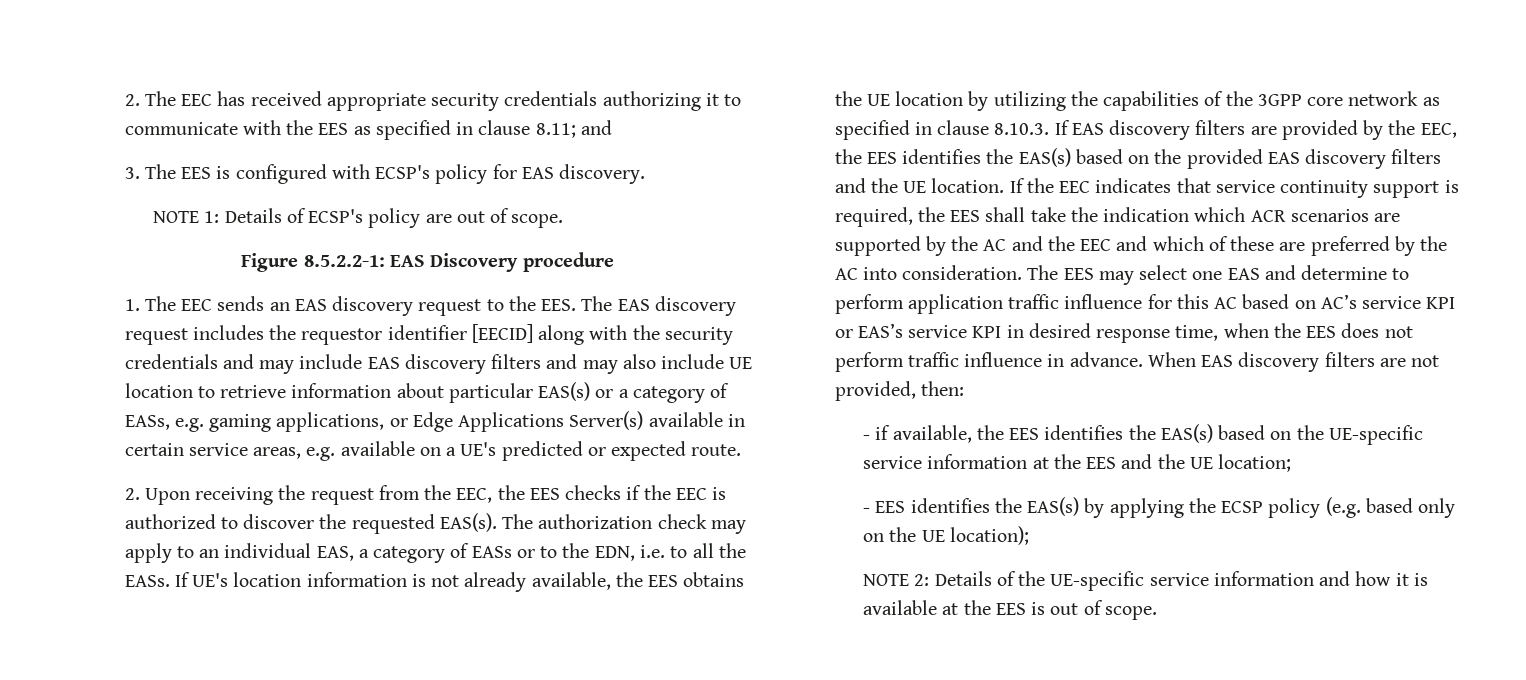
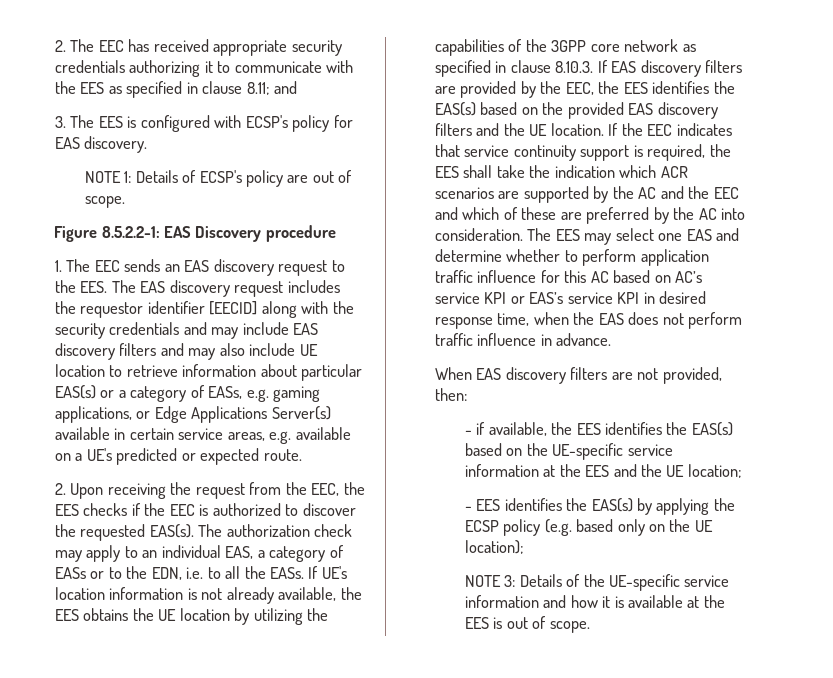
- The EES may select one EAS and determine to perform application traffic influence for this AC based on AC’s service KPI or EAS’s service KPI in desired response time, when the EES does not perform traffic influence in advance. When EAS discovery filters are not provided, then:
+ The EES may select one EAS and determine whether to perform application traffic influence for this AC based on AC’s service KPI or EAS’s service KPI in desired response time, when the EAS does not perform traffic influence in advance.
+ When EAS discovery filters are not provided, then:
- NOTE 2: Details of the UE-specific service information and how it is available at the EES is out of scope.
+ NOTE 3: Details of the UE-specific service information and how it is available at the EES is out of scope.

